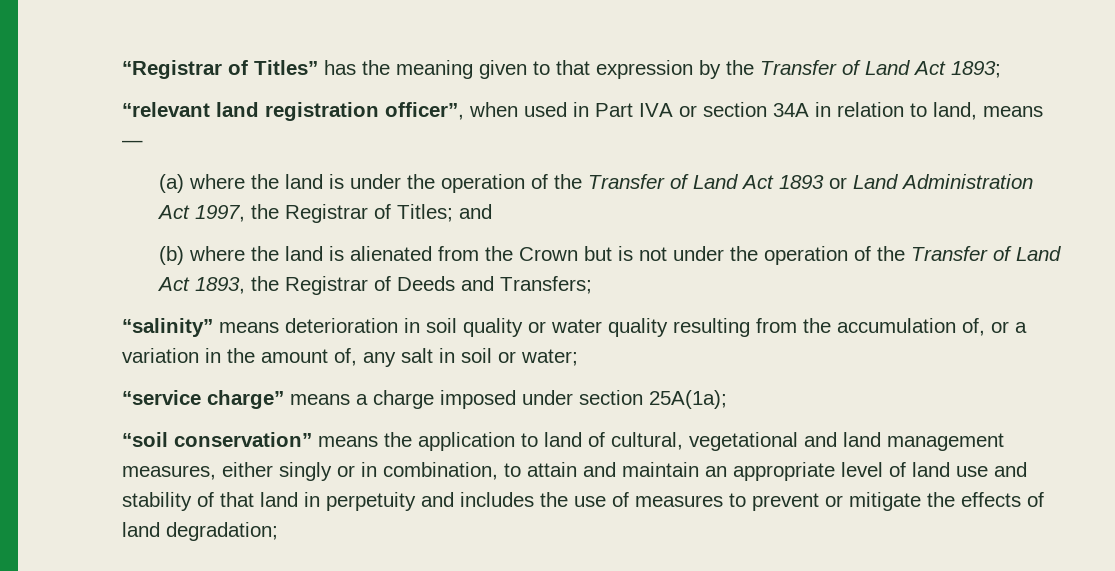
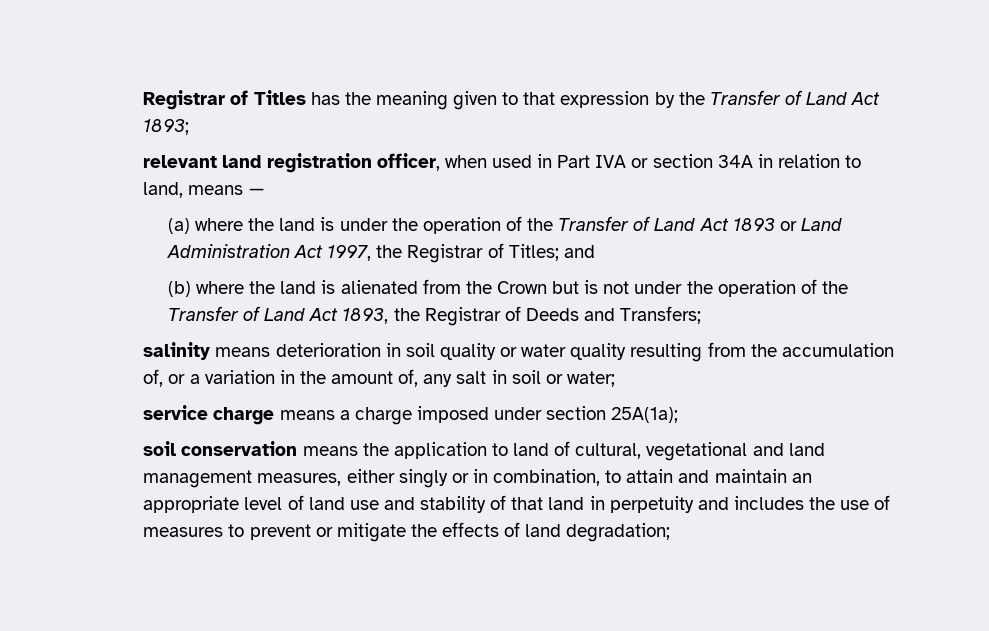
- “Registrar of Titles” has the meaning given to that expression by the Transfer of Land Act 1893;
+ Registrar of Titles has the meaning given to that expression by the Transfer of Land Act 1893;
- “relevant land registration officer”, when used in Part IVA or section 34A in relation to land, means —
+ relevant land registration officer, when used in Part IVA or section 34A in relation to land, means —
- “salinity” means deterioration in soil quality or water quality resulting from the accumulation of, or a variation in the amount of, any salt in soil or water;
+ salinity means deterioration in soil quality or water quality resulting from the accumulation of, or a variation in the amount of, any salt in soil or water;
- “service charge” means a charge imposed under section 25A(1a);
+ service charge means a charge imposed under section 25A(1a);
- “soil conservation” means the application to land of cultural, vegetational and land management measures, either singly or in combination, to attain and maintain an appropriate level of land use and stability of that land in perpetuity and includes the use of measures to prevent or mitigate the effects of land degradation;
+ soil conservation means the application to land of cultural, vegetational and land management measures, either singly or in combination, to attain and maintain an appropriate level of land use and stability of that land in perpetuity and includes the use of measures to prevent or mitigate the effects of land degradation;

